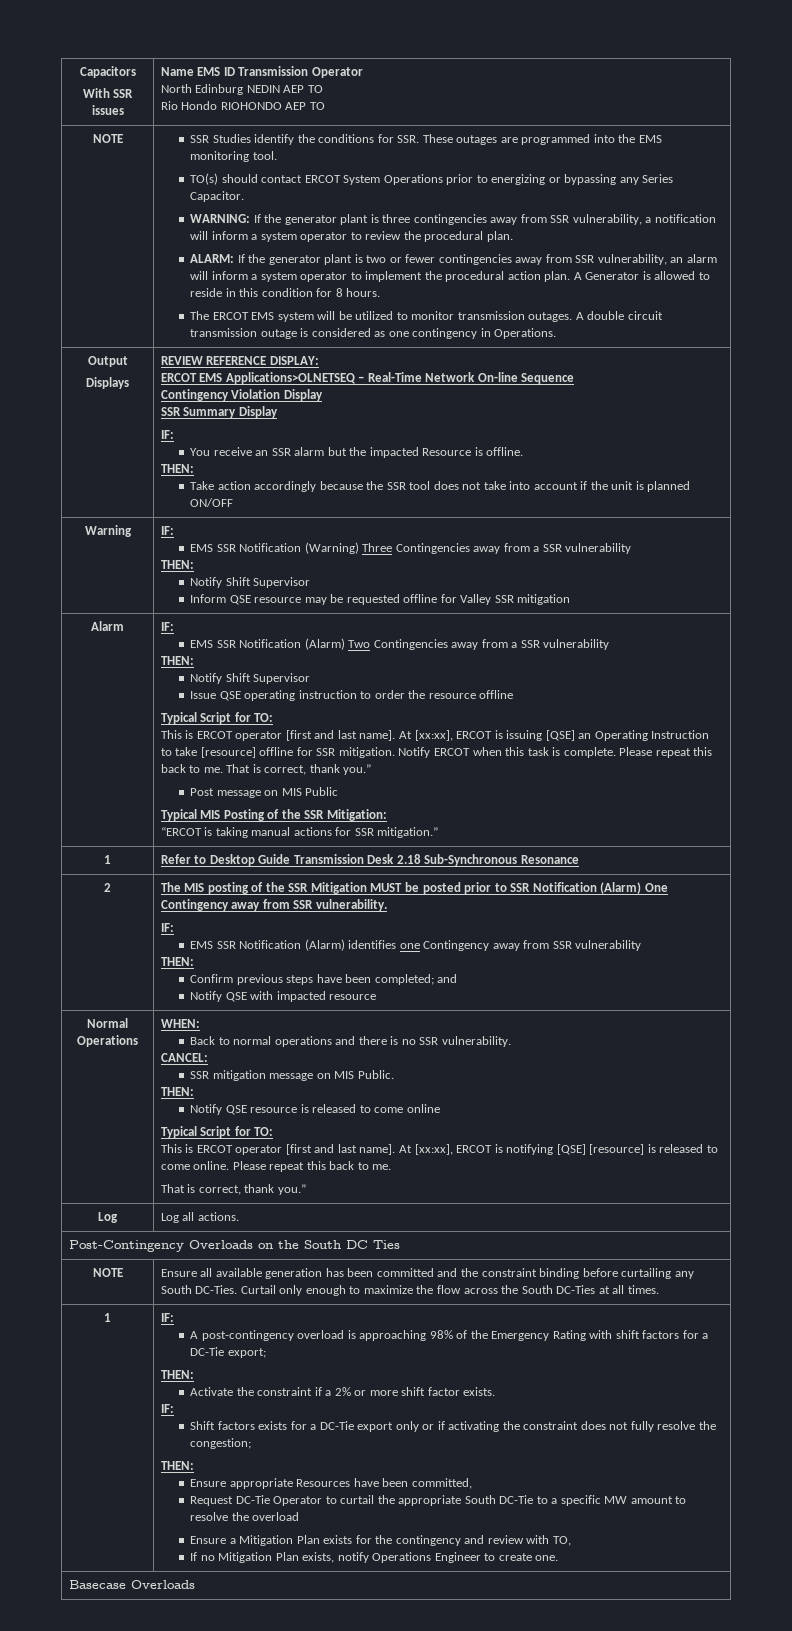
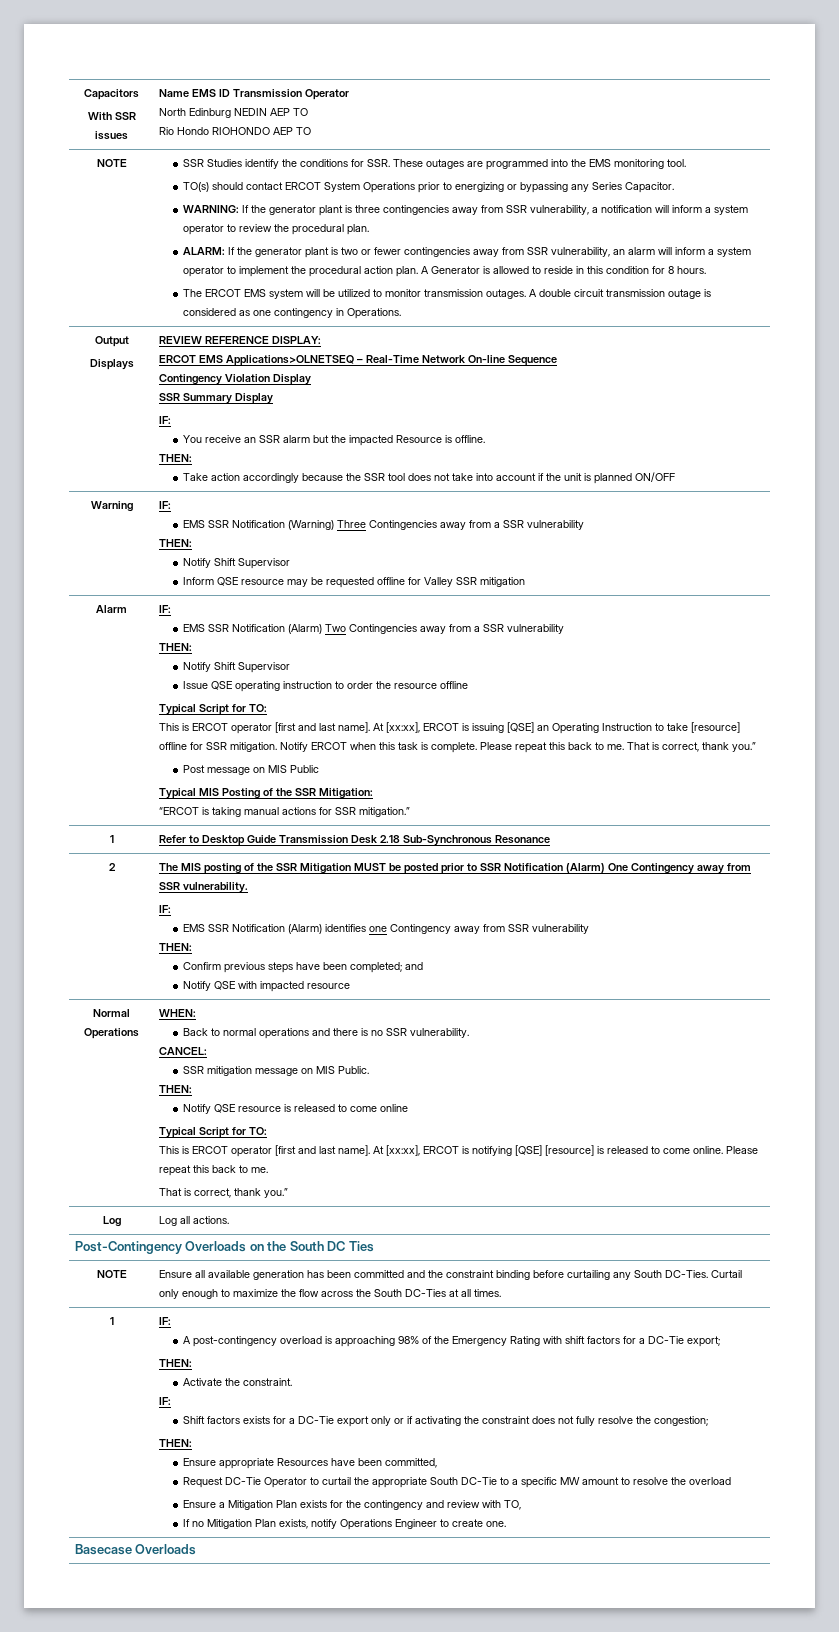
- Activate the constraint if a 2% or more shift factor exists.
+ Activate the constraint.

